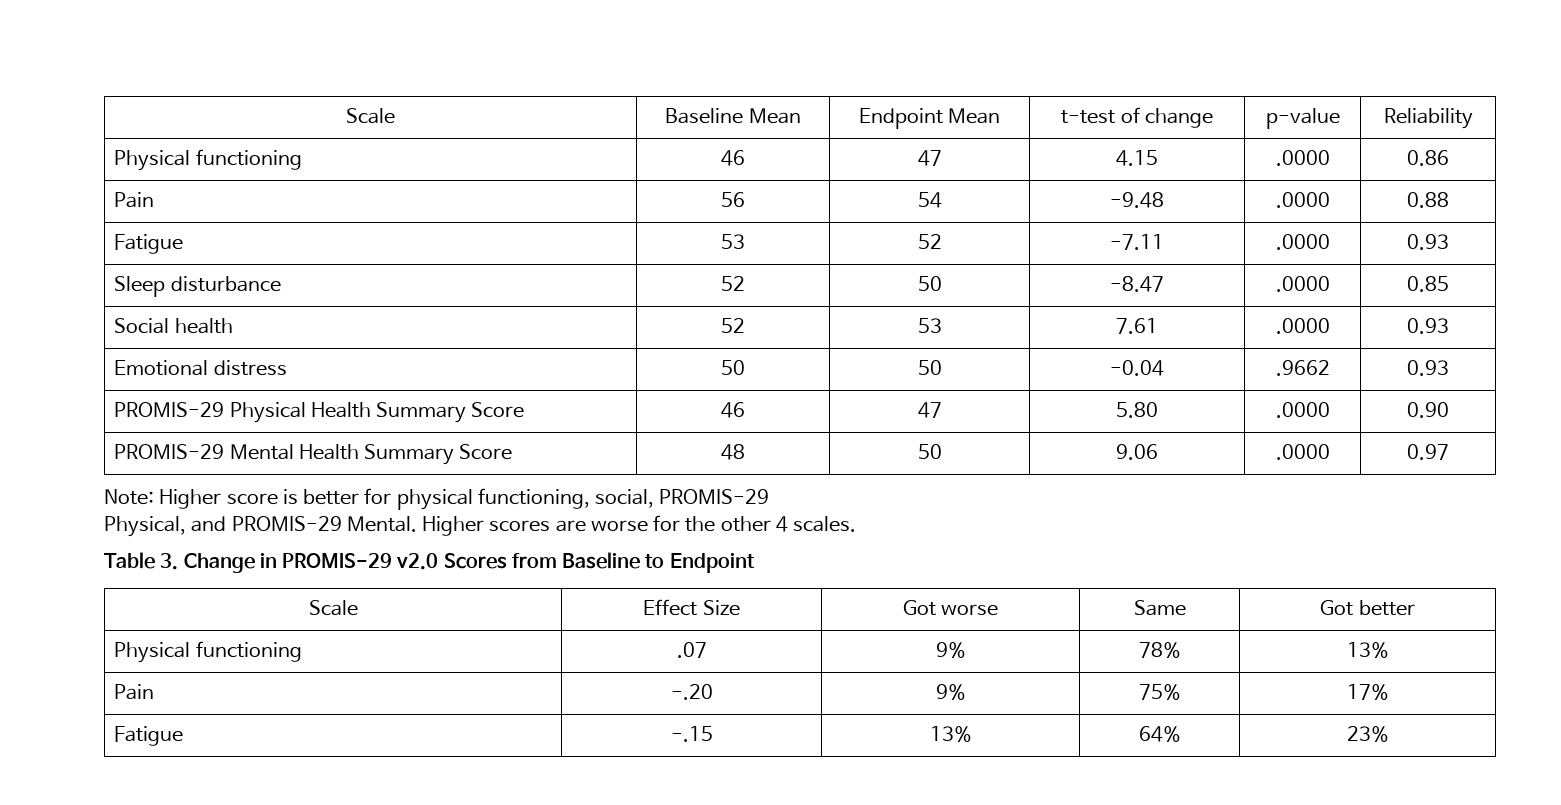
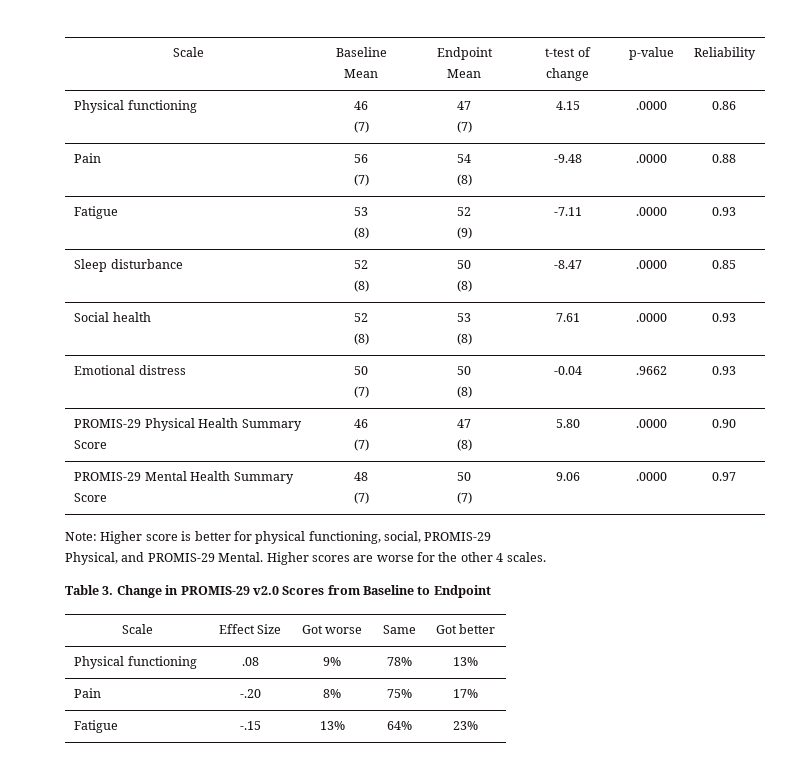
- Physical functioning | 46 | 47 | 4.15 | .0000 | 0.86
+ Physical functioning | 46
+ (7) | 47
+ (7) | 4.15 | .0000 | 0.86
- Pain | 56 | 54 | -9.48 | .0000 | 0.88
+ Pain | 56
+ (7) | 54
+ (8) | -9.48 | .0000 | 0.88
- Fatigue | 53 | 52 | -7.11 | .0000 | 0.93
+ Fatigue | 53
+ (8) | 52
+ (9) | -7.11 | .0000 | 0.93
- Sleep disturbance | 52 | 50 | -8.47 | .0000 | 0.85
+ Sleep disturbance | 52
+ (8) | 50
+ (8) | -8.47 | .0000 | 0.85
- Social health | 52 | 53 | 7.61 | .0000 | 0.93
+ Social health | 52
+ (8) | 53
+ (8) | 7.61 | .0000 | 0.93
- Emotional distress | 50 | 50 | -0.04 | .9662 | 0.93
+ Emotional distress | 50
+ (7) | 50
+ (8) | -0.04 | .9662 | 0.93
- PROMIS-29 Physical Health Summary Score | 46 | 47 | 5.80 | .0000 | 0.90
+ PROMIS-29 Physical Health Summary Score | 46
+ (7) | 47
+ (8) | 5.80 | .0000 | 0.90
- PROMIS-29 Mental Health Summary Score | 48 | 50 | 9.06 | .0000 | 0.97
+ PROMIS-29 Mental Health Summary Score | 48
+ (7) | 50
+ (7) | 9.06 | .0000 | 0.97
- Physical functioning | .07 | 9% | 78% | 13%
+ Physical functioning | .08 | 9% | 78% | 13%
- Pain | -.20 | 9% | 75% | 17%
+ Pain | -.20 | 8% | 75% | 17%

